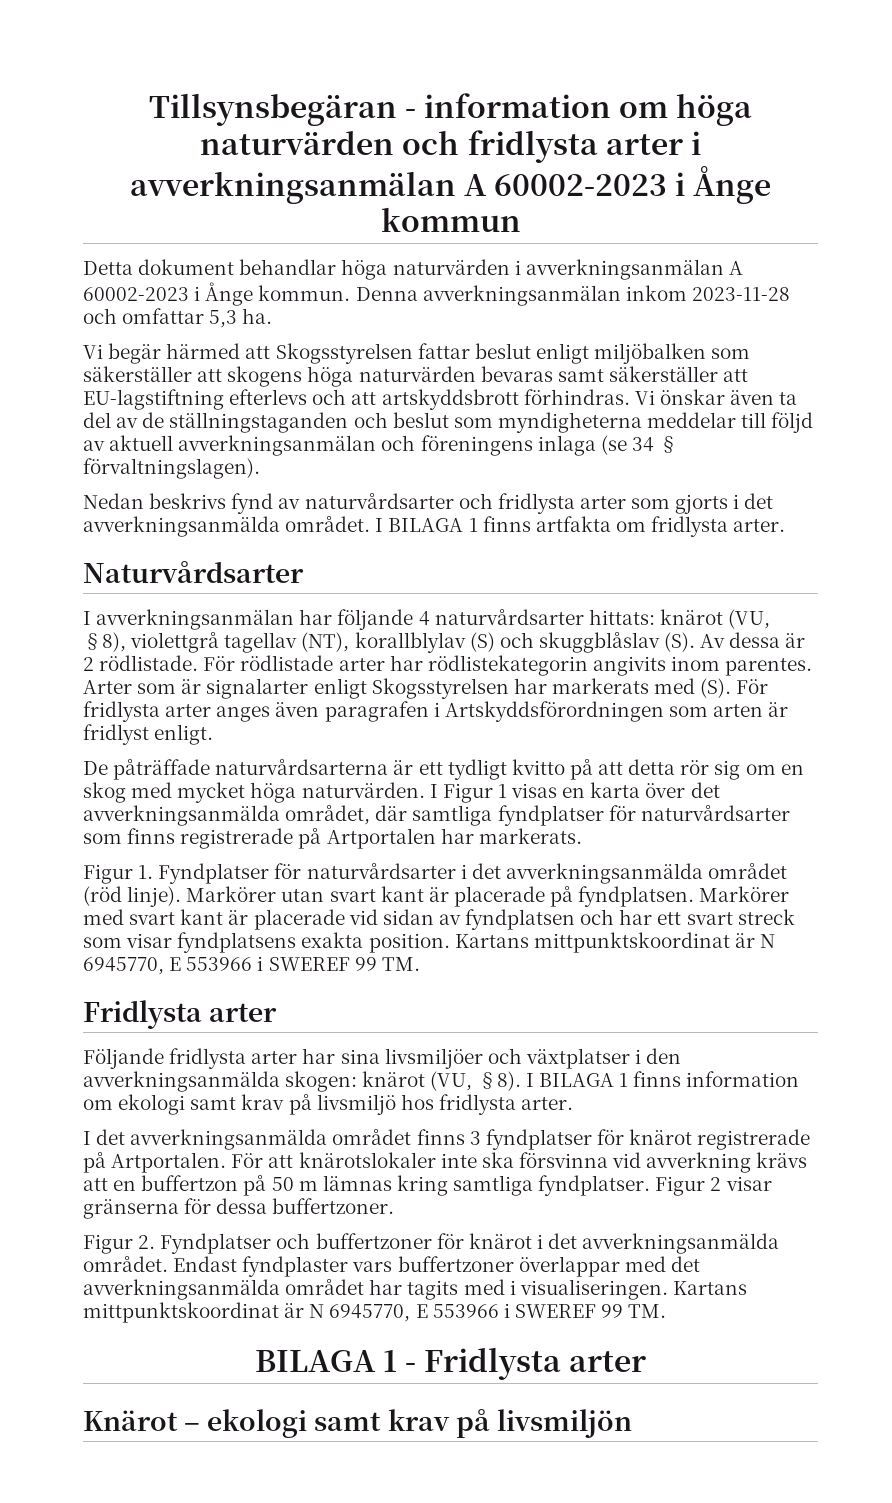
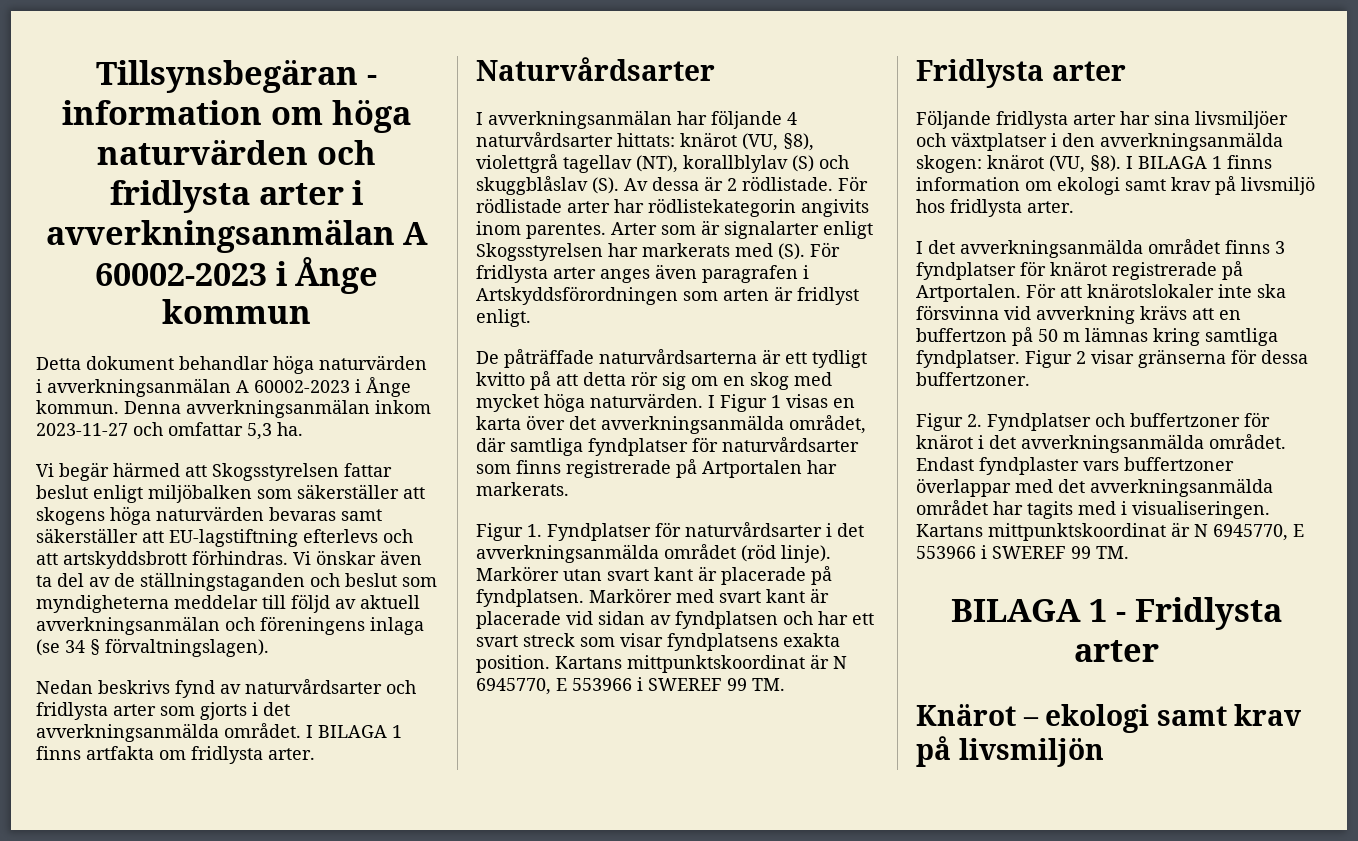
- Denna avverkningsanmälan inkom 2023-11-28 och omfattar 5,3 ha.
+ Denna avverkningsanmälan inkom 2023-11-27 och omfattar 5,3 ha.

